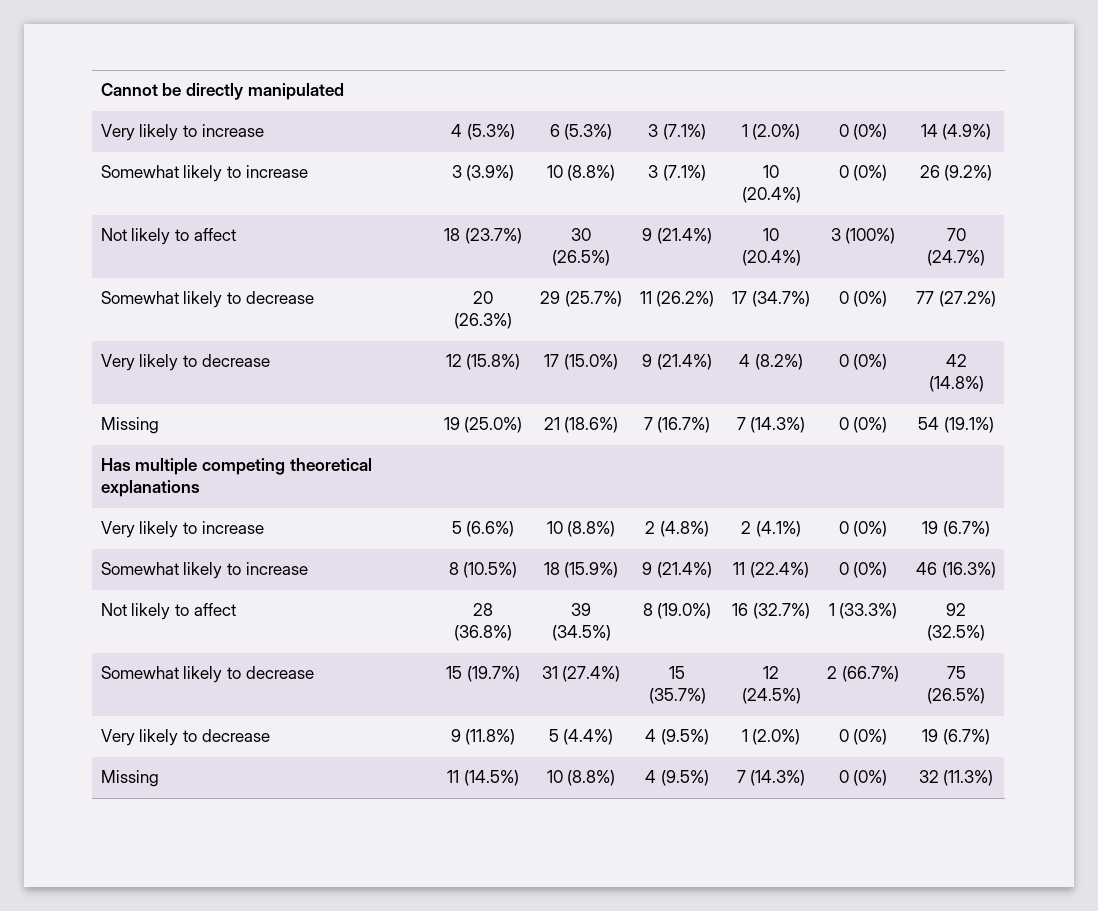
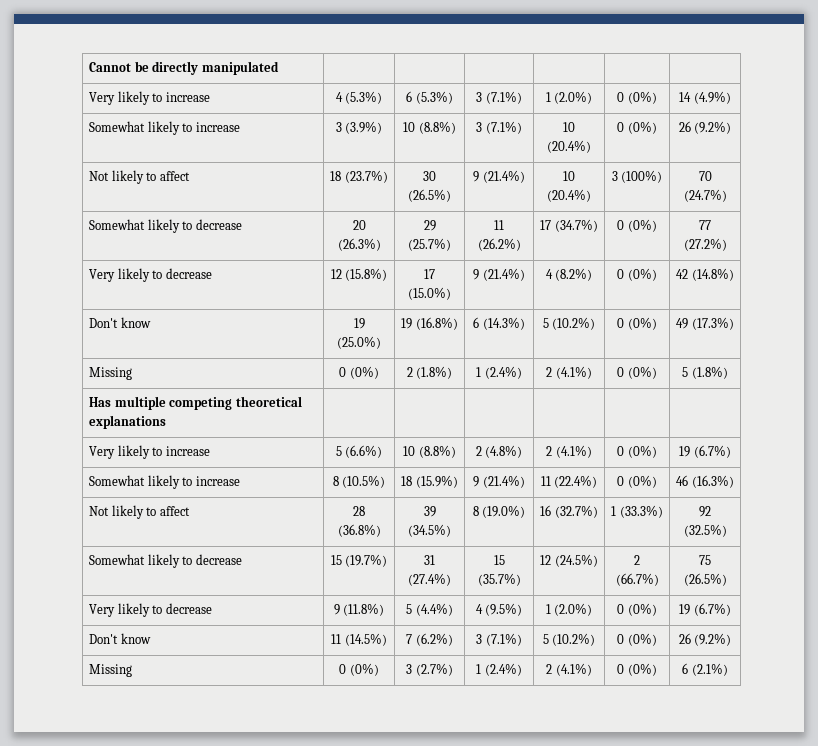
- Missing | 19 (25.0%) | 21 (18.6%) | 7 (16.7%) | 7 (14.3%) | 0 (0%) | 54 (19.1%)
+ Don't know | 19 (25.0%) | 19 (16.8%) | 6 (14.3%) | 5 (10.2%) | 0 (0%) | 49 (17.3%)
+ Missing | 0 (0%) | 2 (1.8%) | 1 (2.4%) | 2 (4.1%) | 0 (0%) | 5 (1.8%)
- Missing | 11 (14.5%) | 10 (8.8%) | 4 (9.5%) | 7 (14.3%) | 0 (0%) | 32 (11.3%)
+ Don't know | 11 (14.5%) | 7 (6.2%) | 3 (7.1%) | 5 (10.2%) | 0 (0%) | 26 (9.2%)
+ Missing | 0 (0%) | 3 (2.7%) | 1 (2.4%) | 2 (4.1%) | 0 (0%) | 6 (2.1%)

